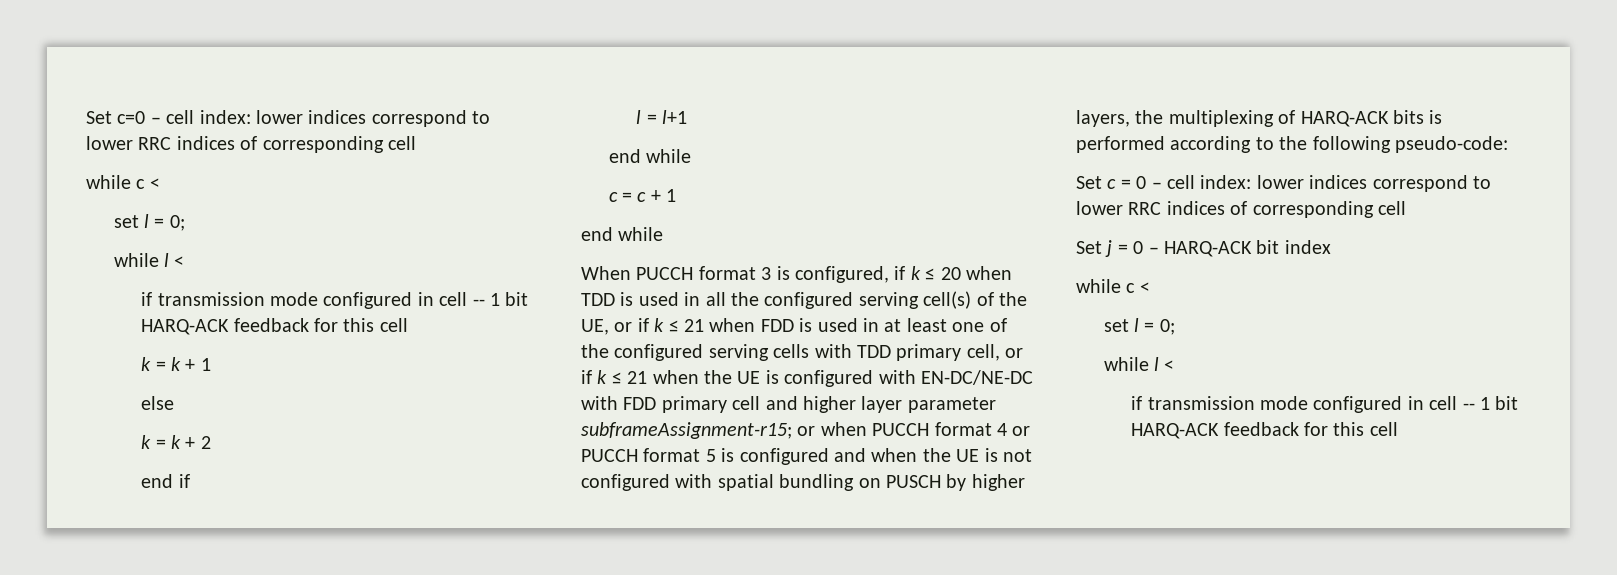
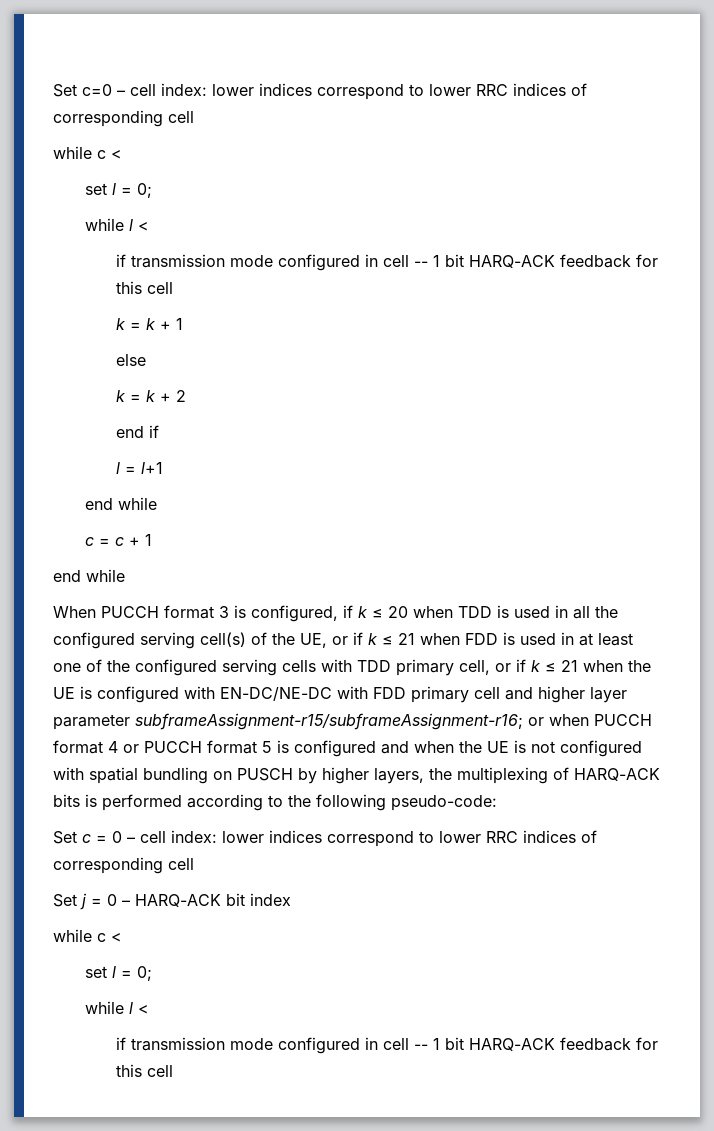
- When PUCCH format 3 is configured, if k ≤ 20 when TDD is used in all the configured serving cell(s) of the UE, or if k ≤ 21 when FDD is used in at least one of the configured serving cells with TDD primary cell, or if k ≤ 21 when the UE is configured with EN-DC/NE-DC with FDD primary cell and higher layer parameter subframeAssignment-r15;
+ When PUCCH format 3 is configured, if k ≤ 20 when TDD is used in all the configured serving cell(s) of the UE, or if k ≤ 21 when FDD is used in at least one of the configured serving cells with TDD primary cell, or if k ≤ 21 when the UE is configured with EN-DC/NE-DC with FDD primary cell and higher layer parameter subframeAssignment-r15/subframeAssignment-r16;

